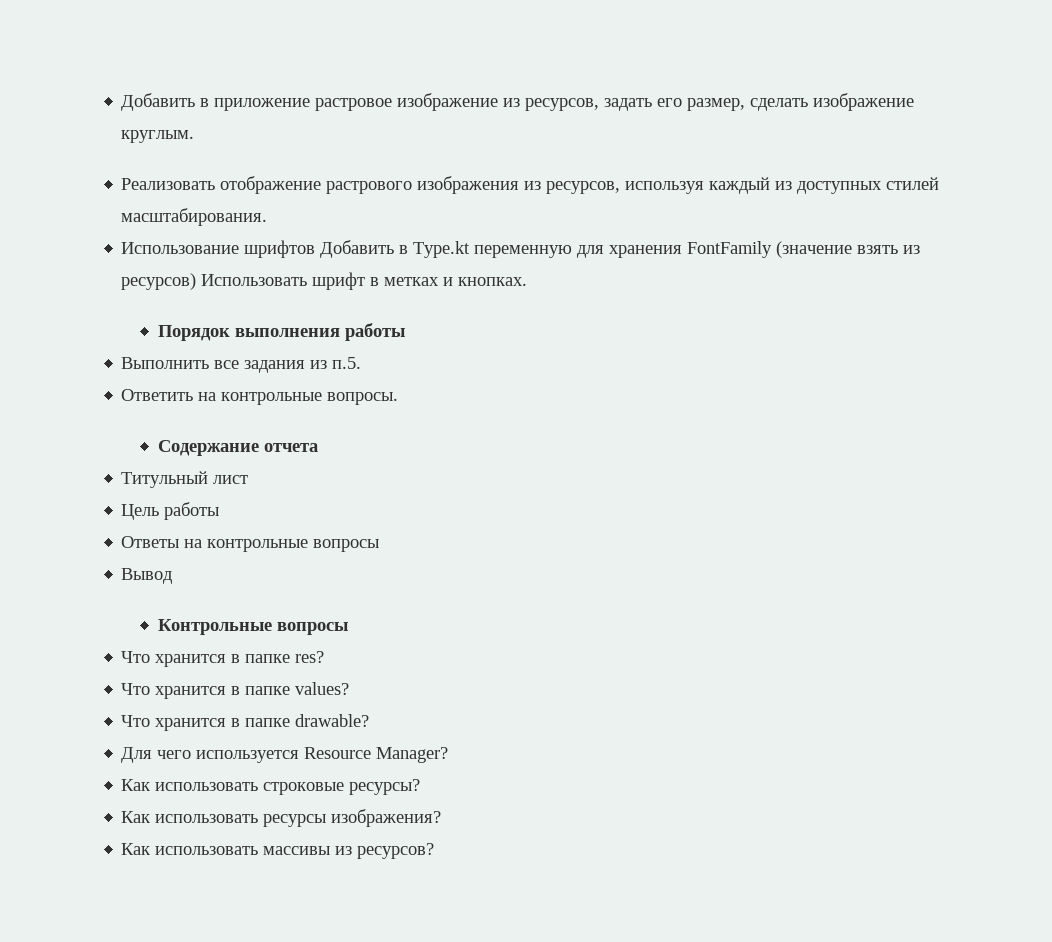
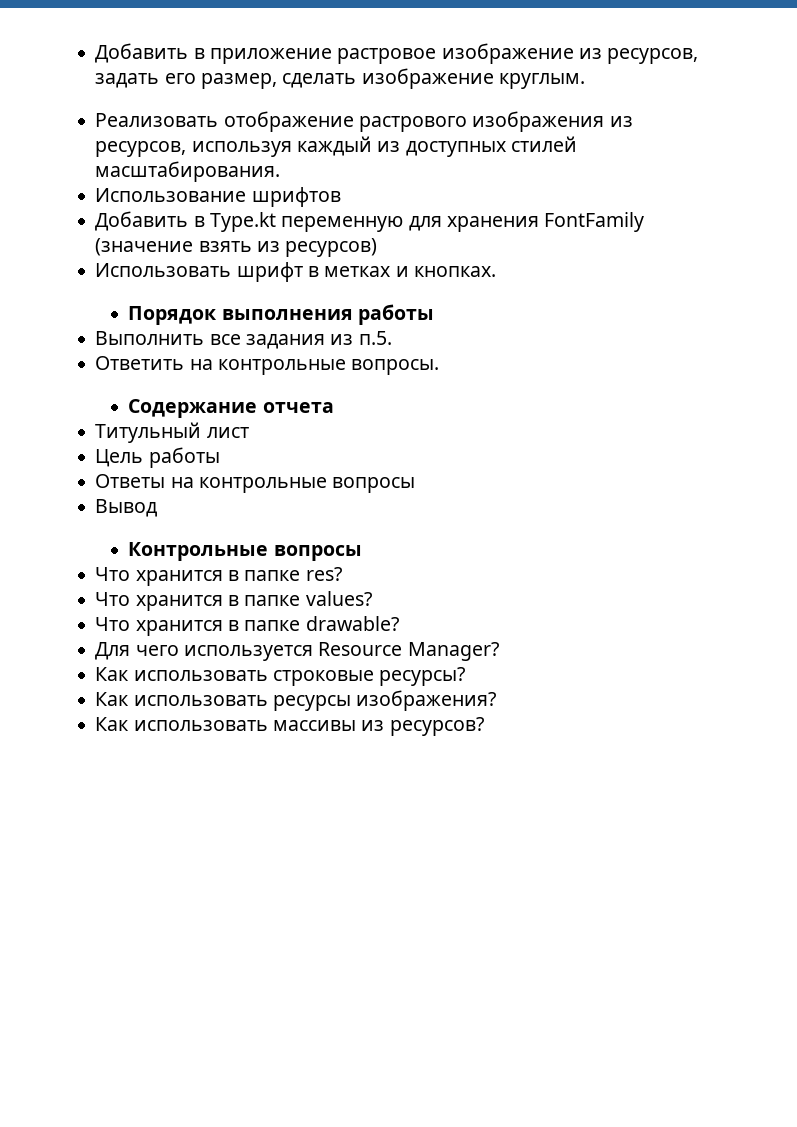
- Использование шрифтов Добавить в Type.kt переменную для хранения FontFamily (значение взять из ресурсов) Использовать шрифт в метках и кнопках.
+ Использование шрифтов
+ Добавить в Type.kt переменную для хранения FontFamily (значение взять из ресурсов)
+ Использовать шрифт в метках и кнопках.

